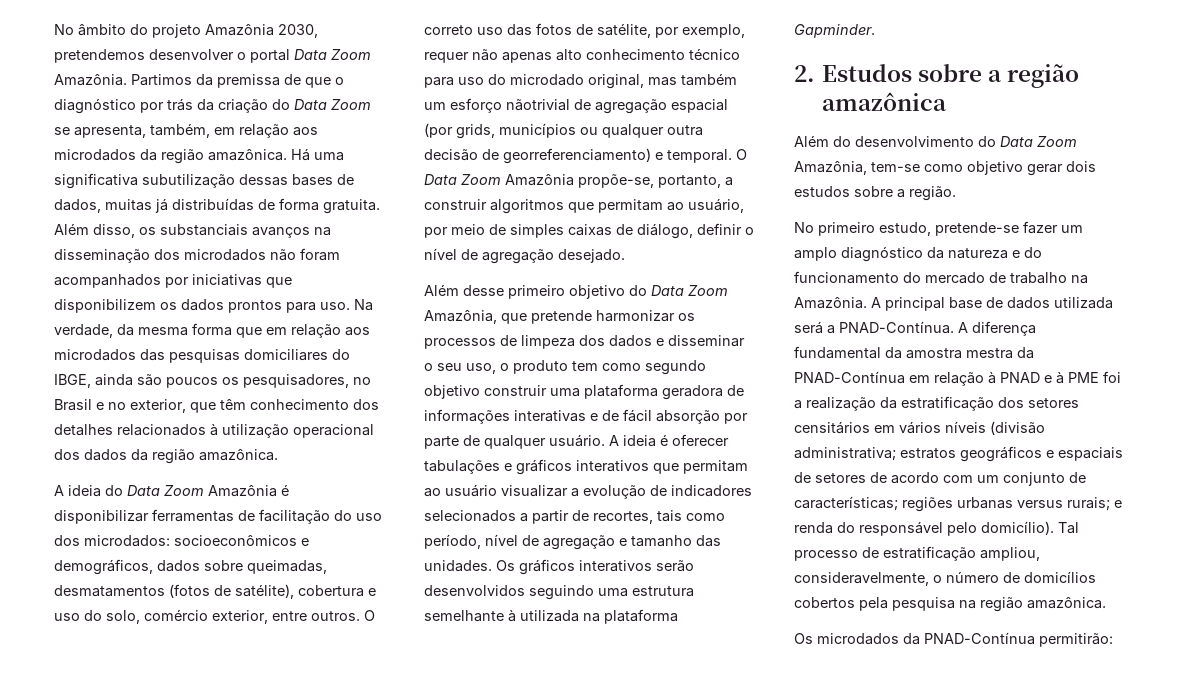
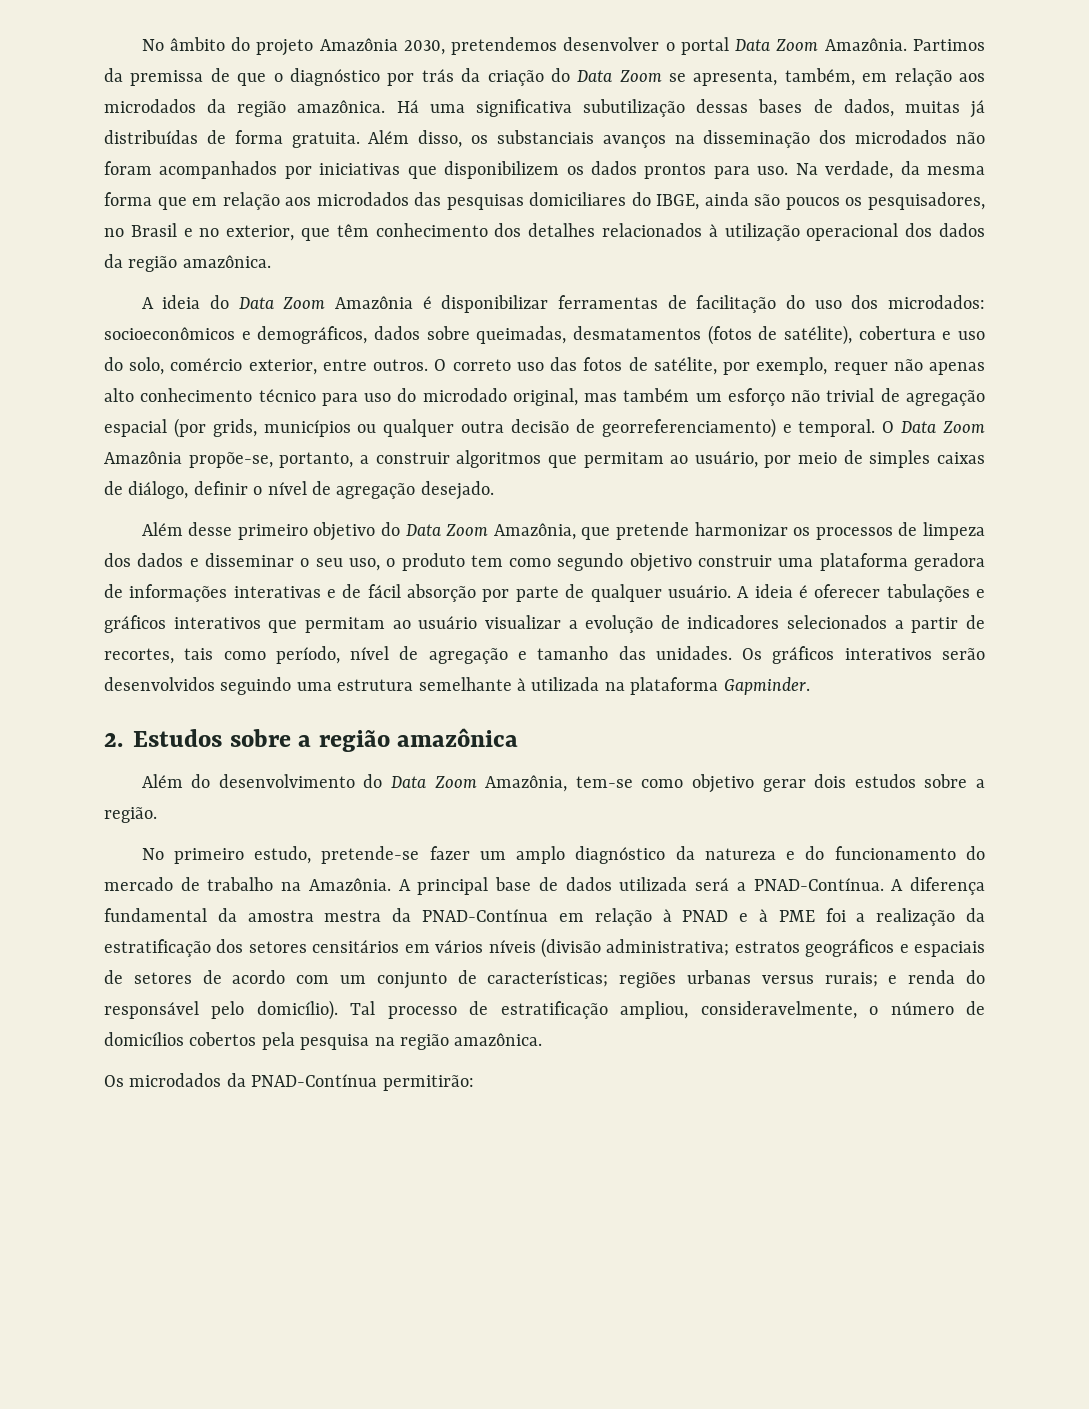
- O correto uso das fotos de satélite, por exemplo, requer não apenas alto conhecimento técnico para uso do microdado original, mas também um esforço nãotrivial de agregação espacial (por grids, municípios ou qualquer outra decisão de georreferenciamento) e temporal.
+ O correto uso das fotos de satélite, por exemplo, requer não apenas alto conhecimento técnico para uso do microdado original, mas também um esforço não trivial de agregação espacial (por grids, municípios ou qualquer outra decisão de georreferenciamento) e temporal.

